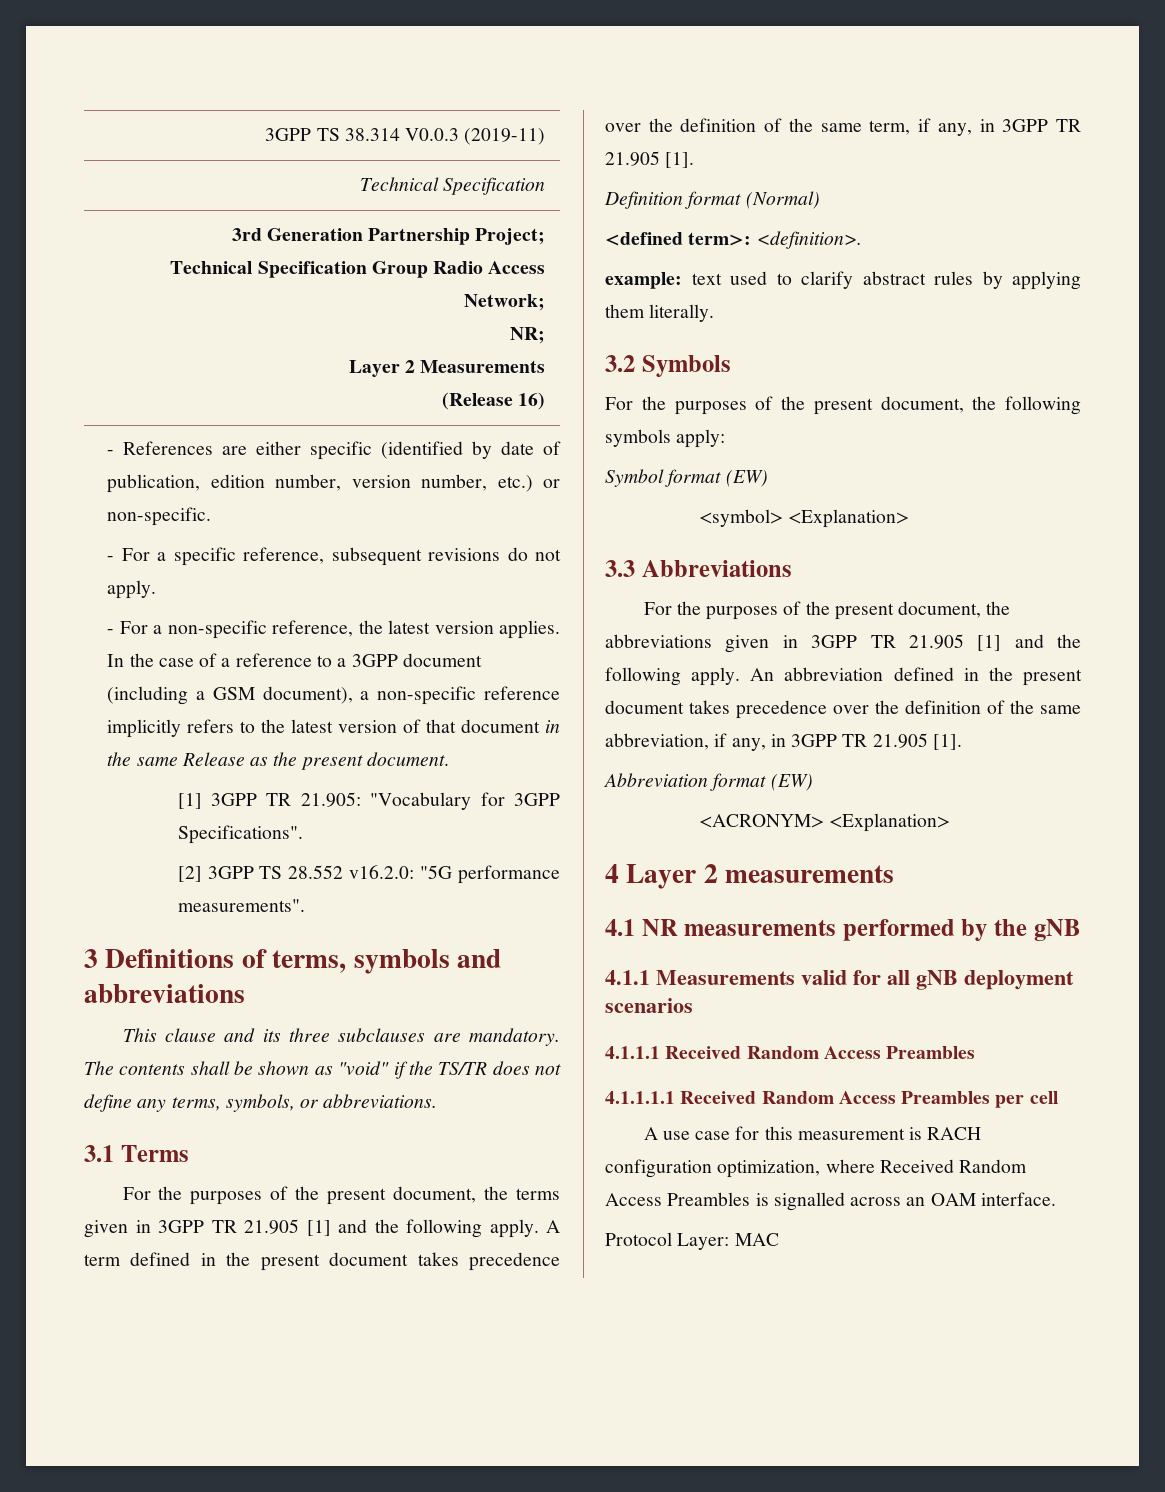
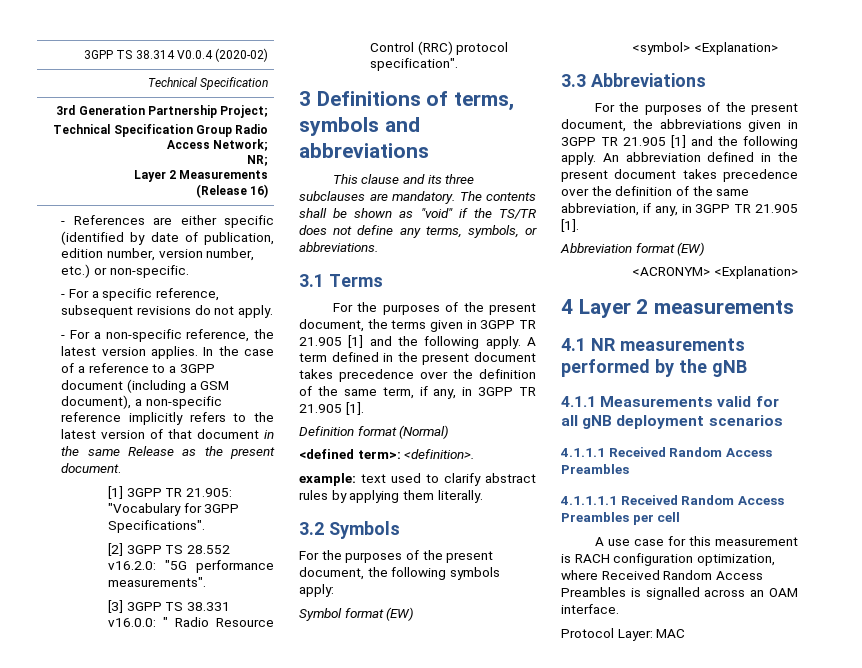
- 3GPP TS 38.314 V0.0.3 (2019-11)
+ 3GPP TS 38.314 V0.0.4 (2020-02)
+ [3] 3GPP TS 38.331 v16.0.0: " Radio Resource Control (RRC) protocol specification".

